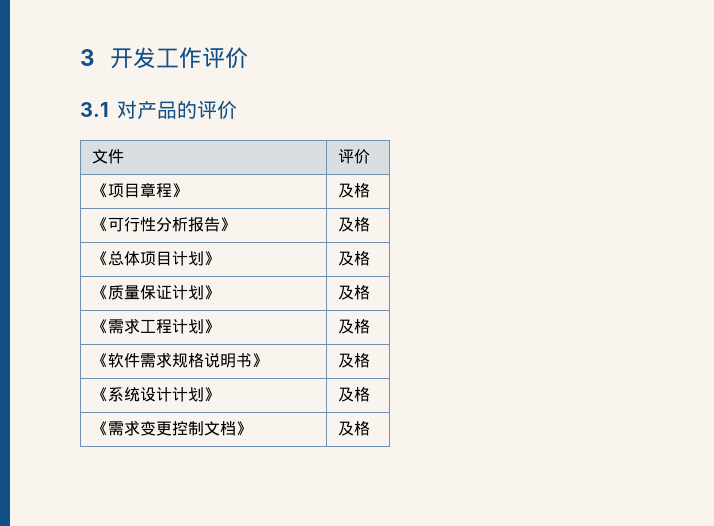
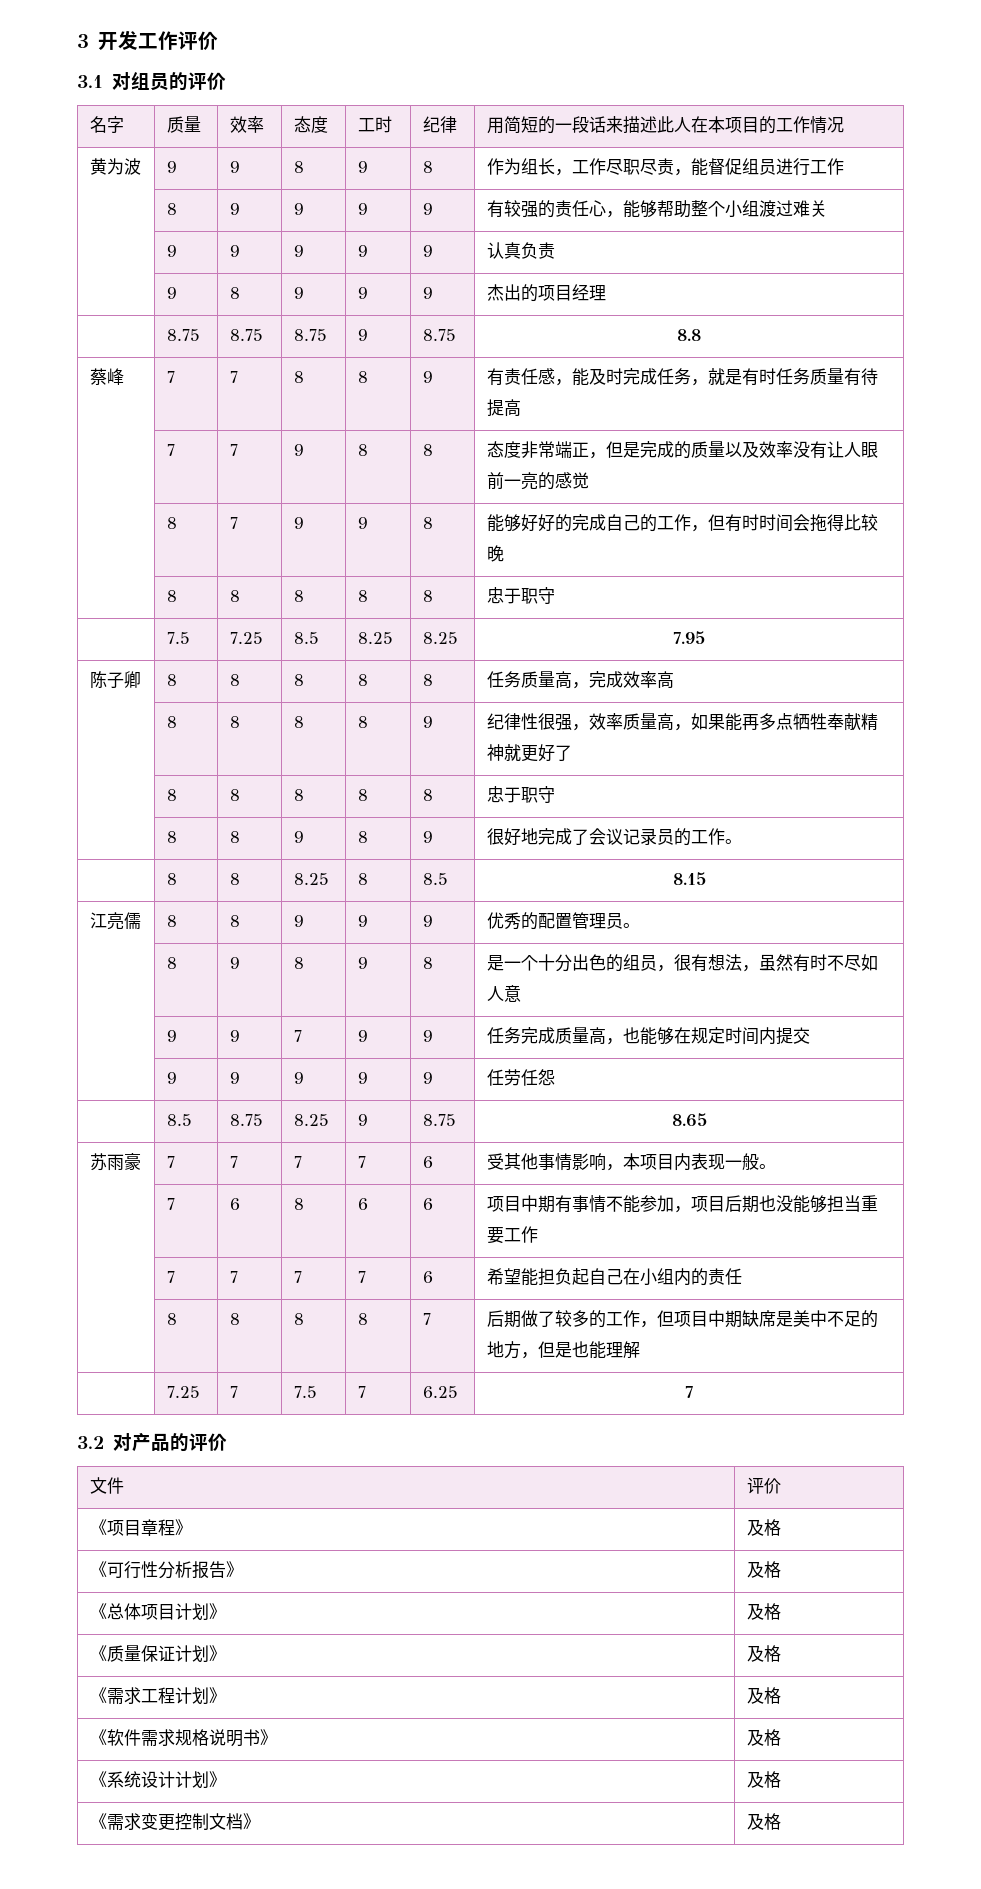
- 3.1对产品的评价
+ 3.1对组员的评价
+ 名字 | 质量 | 效率 | 态度 | 工时 | 纪律 | 用简短的一段话来描述此人在本项目的工作情况
+ 黄为波 | 9 | 9 | 8 | 9 | 8 | 作为组长，工作尽职尽责，能督促组员进行工作
+ | 8 | 9 | 9 | 9 | 9 | 有较强的责任心，能够帮助整个小组渡过难关
+ | 9 | 9 | 9 | 9 | 9 | 认真负责
+ | 9 | 8 | 9 | 9 | 9 | 杰出的项目经理
+ | 8.75 | 8.75 | 8.75 | 9 | 8.75 | 8.8
+ 蔡峰 | 7 | 7 | 8 | 8 | 9 | 有责任感，能及时完成任务，就是有时任务质量有待提高
+ | 7 | 7 | 9 | 8 | 8 | 态度非常端正，但是完成的质量以及效率没有让人眼前一亮的感觉
+ | 8 | 7 | 9 | 9 | 8 | 能够好好的完成自己的工作，但有时时间会拖得比较晚
+ | 8 | 8 | 8 | 8 | 8 | 忠于职守
+ | 7.5 | 7.25 | 8.5 | 8.25 | 8.25 | 7.95
+ 陈子卿 | 8 | 8 | 8 | 8 | 8 | 任务质量高，完成效率高
+ | 8 | 8 | 8 | 8 | 9 | 纪律性很强，效率质量高，如果能再多点牺牲奉献精神就更好了
+ | 8 | 8 | 8 | 8 | 8 | 忠于职守
+ | 8 | 8 | 9 | 8 | 9 | 很好地完成了会议记录员的工作。
+ | 8 | 8 | 8.25 | 8 | 8.5 | 8.15
+ 江亮儒 | 8 | 8 | 9 | 9 | 9 | 优秀的配置管理员。
+ | 8 | 9 | 8 | 9 | 8 | 是一个十分出色的组员，很有想法，虽然有时不尽如人意
+ | 9 | 9 | 7 | 9 | 9 | 任务完成质量高，也能够在规定时间内提交
+ | 9 | 9 | 9 | 9 | 9 | 任劳任怨
+ | 8.5 | 8.75 | 8.25 | 9 | 8.75 | 8.65
+ 苏雨豪 | 7 | 7 | 7 | 7 | 6 | 受其他事情影响，本项目内表现一般。
+ | 7 | 6 | 8 | 6 | 6 | 项目中期有事情不能参加，项目后期也没能够担当重要工作
+ | 7 | 7 | 7 | 7 | 6 | 希望能担负起自己在小组内的责任
+ | 8 | 8 | 8 | 8 | 7 | 后期做了较多的工作，但项目中期缺席是美中不足的地方，但是也能理解
+ | 7.25 | 7 | 7.5 | 7 | 6.25 | 7
+ 3.2对产品的评价

